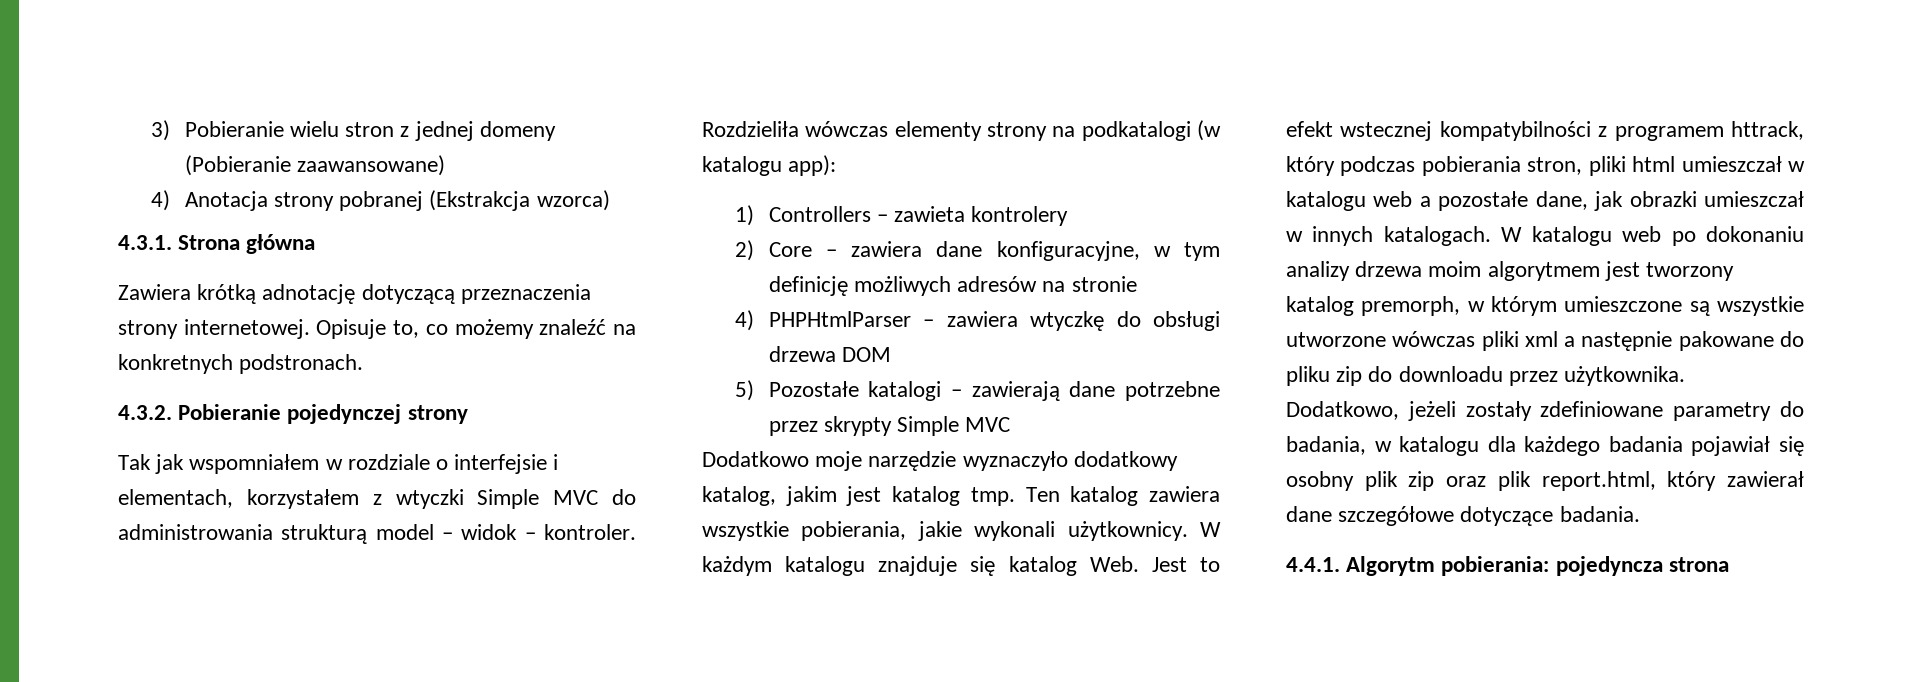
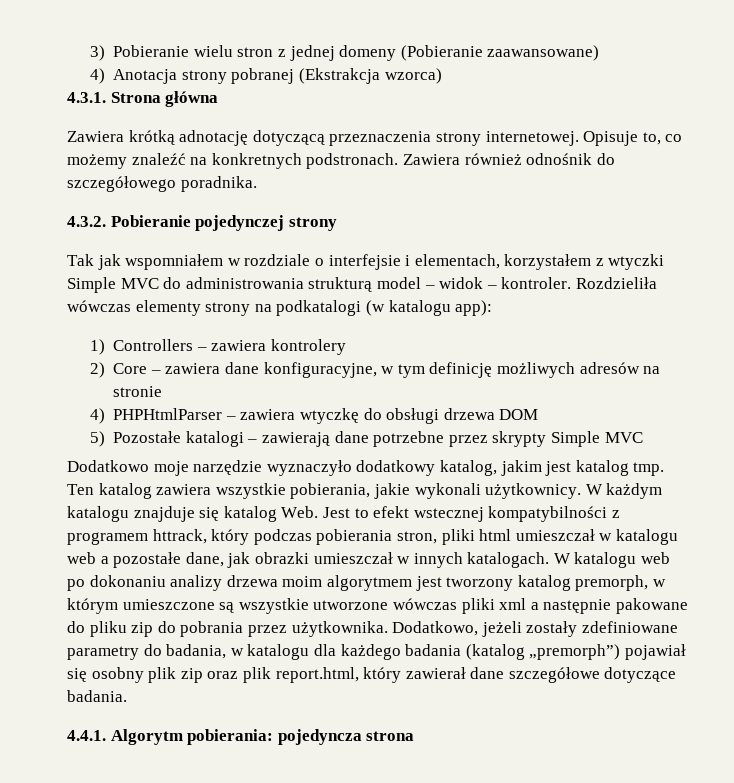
+ Zawiera również odnośnik do szczegółowego poradnika.
- 1) Controllers – zawieta kontrolery
+ 1) Controllers – zawiera kontrolery
- W katalogu web po dokonaniu analizy drzewa moim algorytmem jest tworzony katalog premorph, w którym umieszczone są wszystkie utworzone wówczas pliki xml a następnie pakowane do pliku zip do downloadu przez użytkownika.
+ W katalogu web po dokonaniu analizy drzewa moim algorytmem jest tworzony katalog premorph, w którym umieszczone są wszystkie utworzone wówczas pliki xml a następnie pakowane do pliku zip do pobrania przez użytkownika.
- Dodatkowo, jeżeli zostały zdefiniowane parametry do badania, w katalogu dla każdego badania pojawiał się osobny plik zip oraz plik report.html, który zawierał dane szczegółowe dotyczące badania.
+ Dodatkowo, jeżeli zostały zdefiniowane parametry do badania, w katalogu dla każdego badania (katalog „premorph”) pojawiał się osobny plik zip oraz plik report.html, który zawierał dane szczegółowe dotyczące badania.

